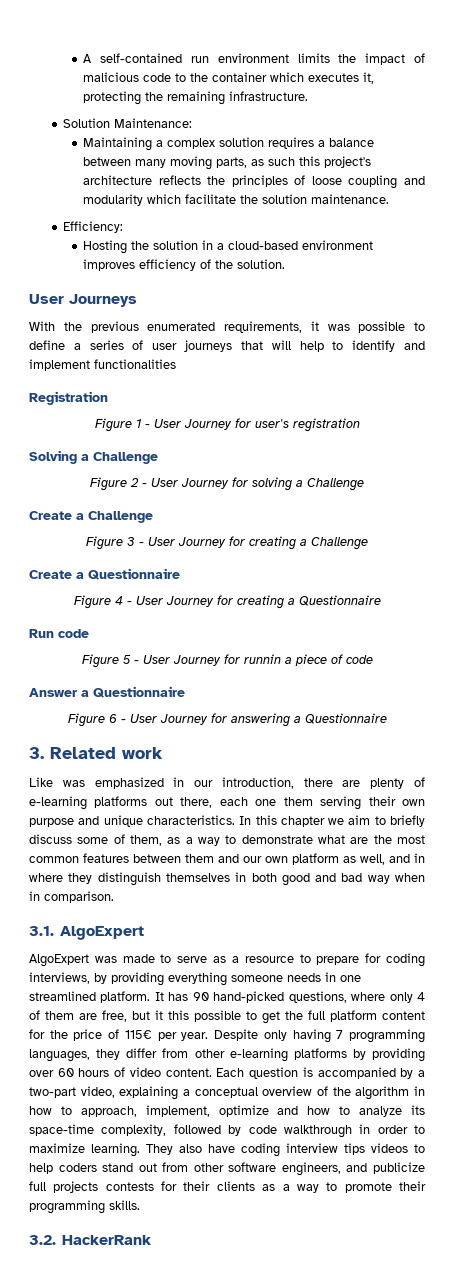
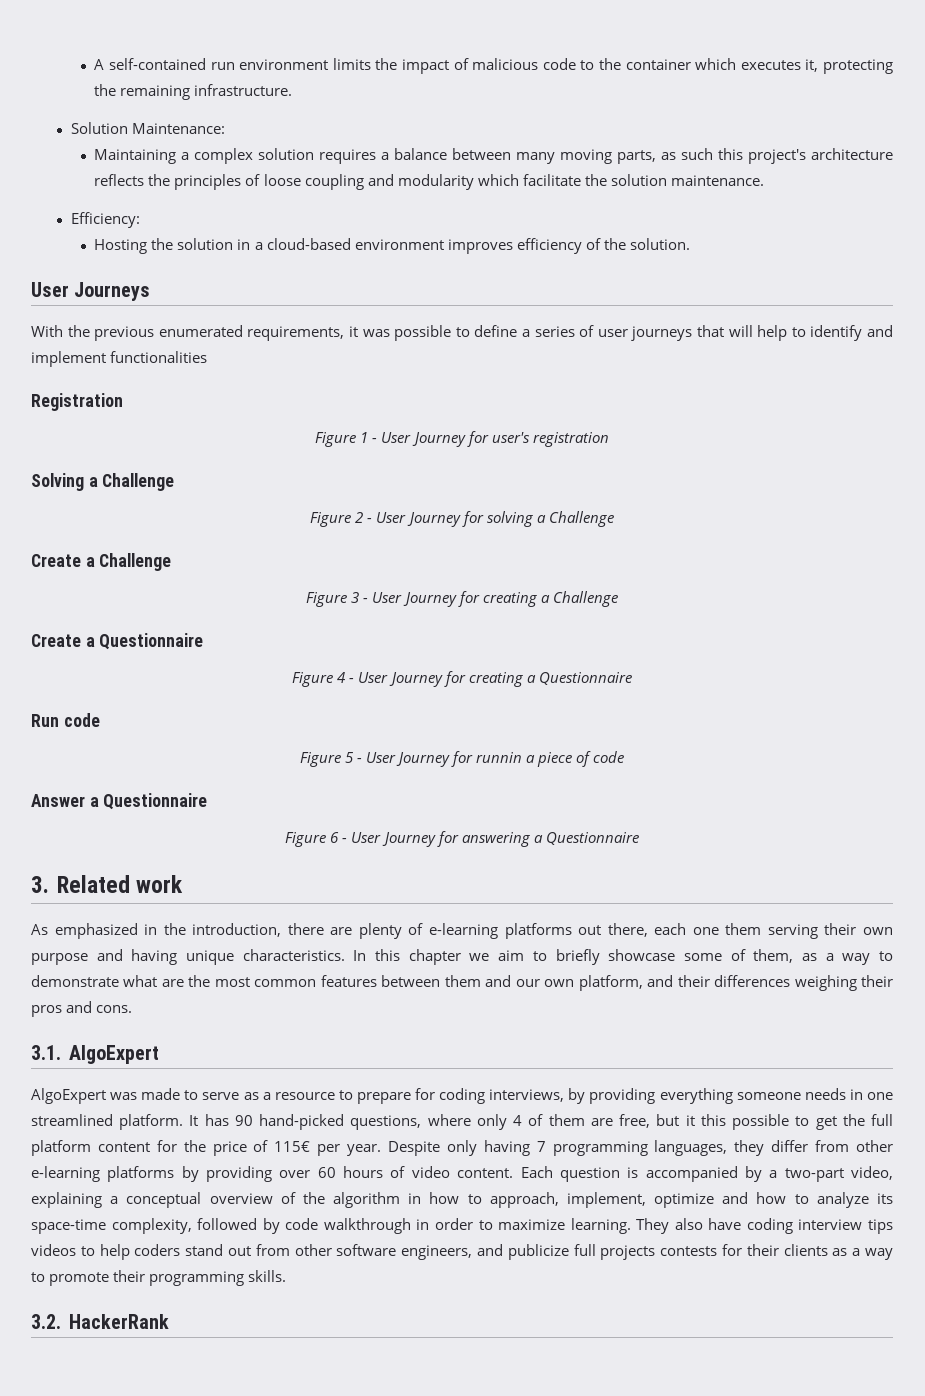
- Like was emphasized in our introduction, there are plenty of e-learning platforms out there, each one them serving their own purpose and unique characteristics.
+ As emphasized in the introduction, there are plenty of e-learning platforms out there, each one them serving their own purpose and having unique characteristics.
- In this chapter we aim to briefly discuss some of them, as a way to demonstrate what are the most common features between them and our own platform as well, and in where they distinguish themselves in both good and bad way when in comparison.
+ In this chapter we aim to briefly showcase some of them, as a way to demonstrate what are the most common features between them and our own platform, and their differences weighing their pros and cons.

